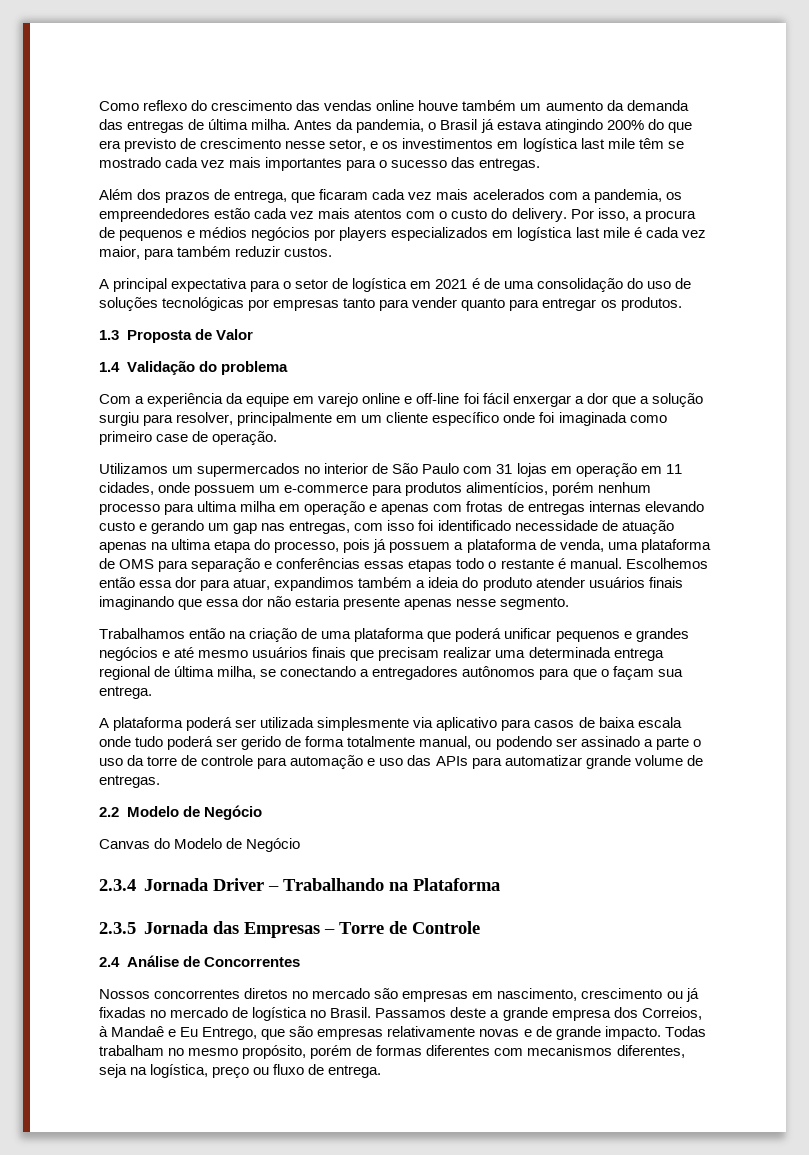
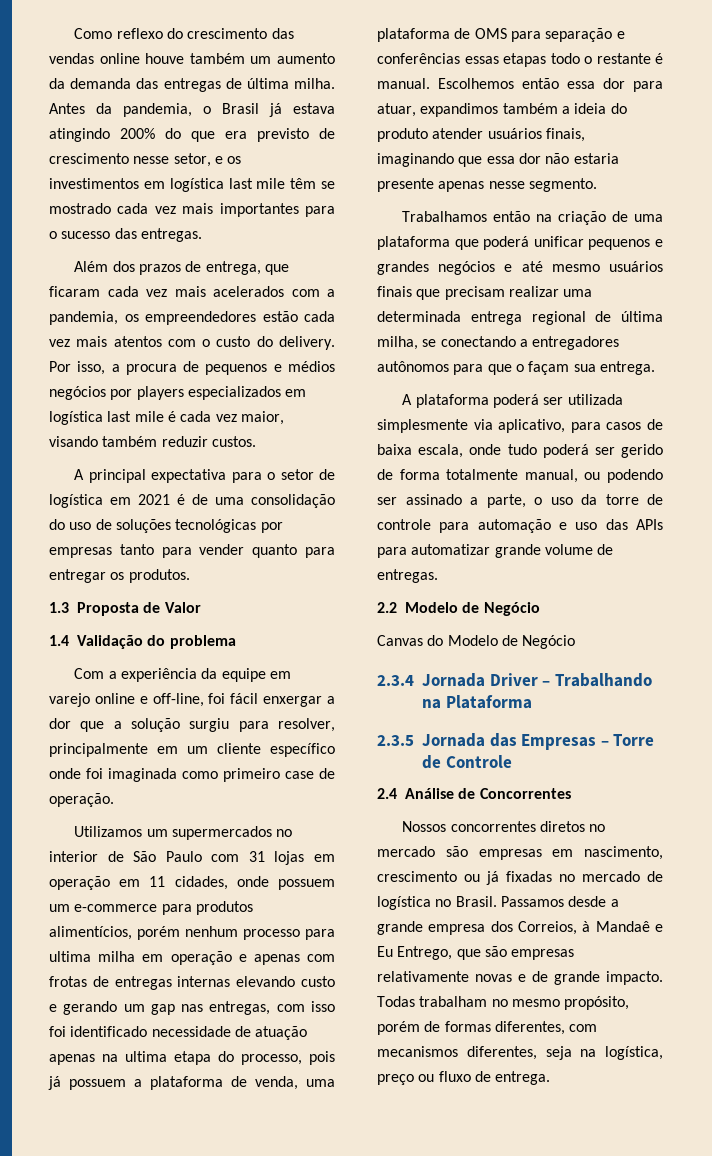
- Por isso, a procura de pequenos e médios negócios por players especializados em logística last mile é cada vez maior, para também reduzir custos.
+ Por isso, a procura de pequenos e médios negócios por players especializados em logística last mile é cada vez maior, visando também reduzir custos.
- Com a experiência da equipe em varejo online e off-line foi fácil enxergar a dor que a solução surgiu para resolver, principalmente em um cliente específico onde foi imaginada como primeiro case de operação.
+ Com a experiência da equipe em varejo online e off-line, foi fácil enxergar a dor que a solução surgiu para resolver, principalmente em um cliente específico onde foi imaginada como primeiro case de operação.
- Escolhemos então essa dor para atuar, expandimos também a ideia do produto atender usuários finais imaginando que essa dor não estaria presente apenas nesse segmento.
+ Escolhemos então essa dor para atuar, expandimos também a ideia do produto atender usuários finais, imaginando que essa dor não estaria presente apenas nesse segmento.
- A plataforma poderá ser utilizada simplesmente via aplicativo para casos de baixa escala onde tudo poderá ser gerido de forma totalmente manual, ou podendo ser assinado a parte o uso da torre de controle para automação e uso das APIs para automatizar grande volume de entregas.
+ A plataforma poderá ser utilizada simplesmente via aplicativo, para casos de baixa escala, onde tudo poderá ser gerido de forma totalmente manual, ou podendo ser assinado a parte, o uso da torre de controle para automação e uso das APIs para automatizar grande volume de entregas.
- Passamos deste a grande empresa dos Correios, à Mandaê e Eu Entrego, que são empresas relativamente novas e de grande impacto.
+ Passamos desde a grande empresa dos Correios, à Mandaê e Eu Entrego, que são empresas relativamente novas e de grande impacto.
- Todas trabalham no mesmo propósito, porém de formas diferentes com mecanismos diferentes, seja na logística, preço ou fluxo de entrega.
+ Todas trabalham no mesmo propósito, porém de formas diferentes, com mecanismos diferentes, seja na logística, preço ou fluxo de entrega.

